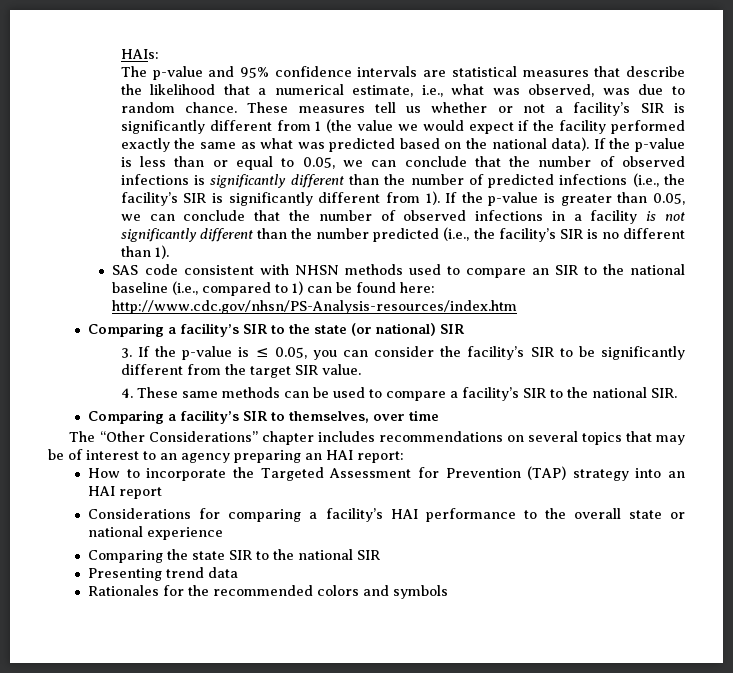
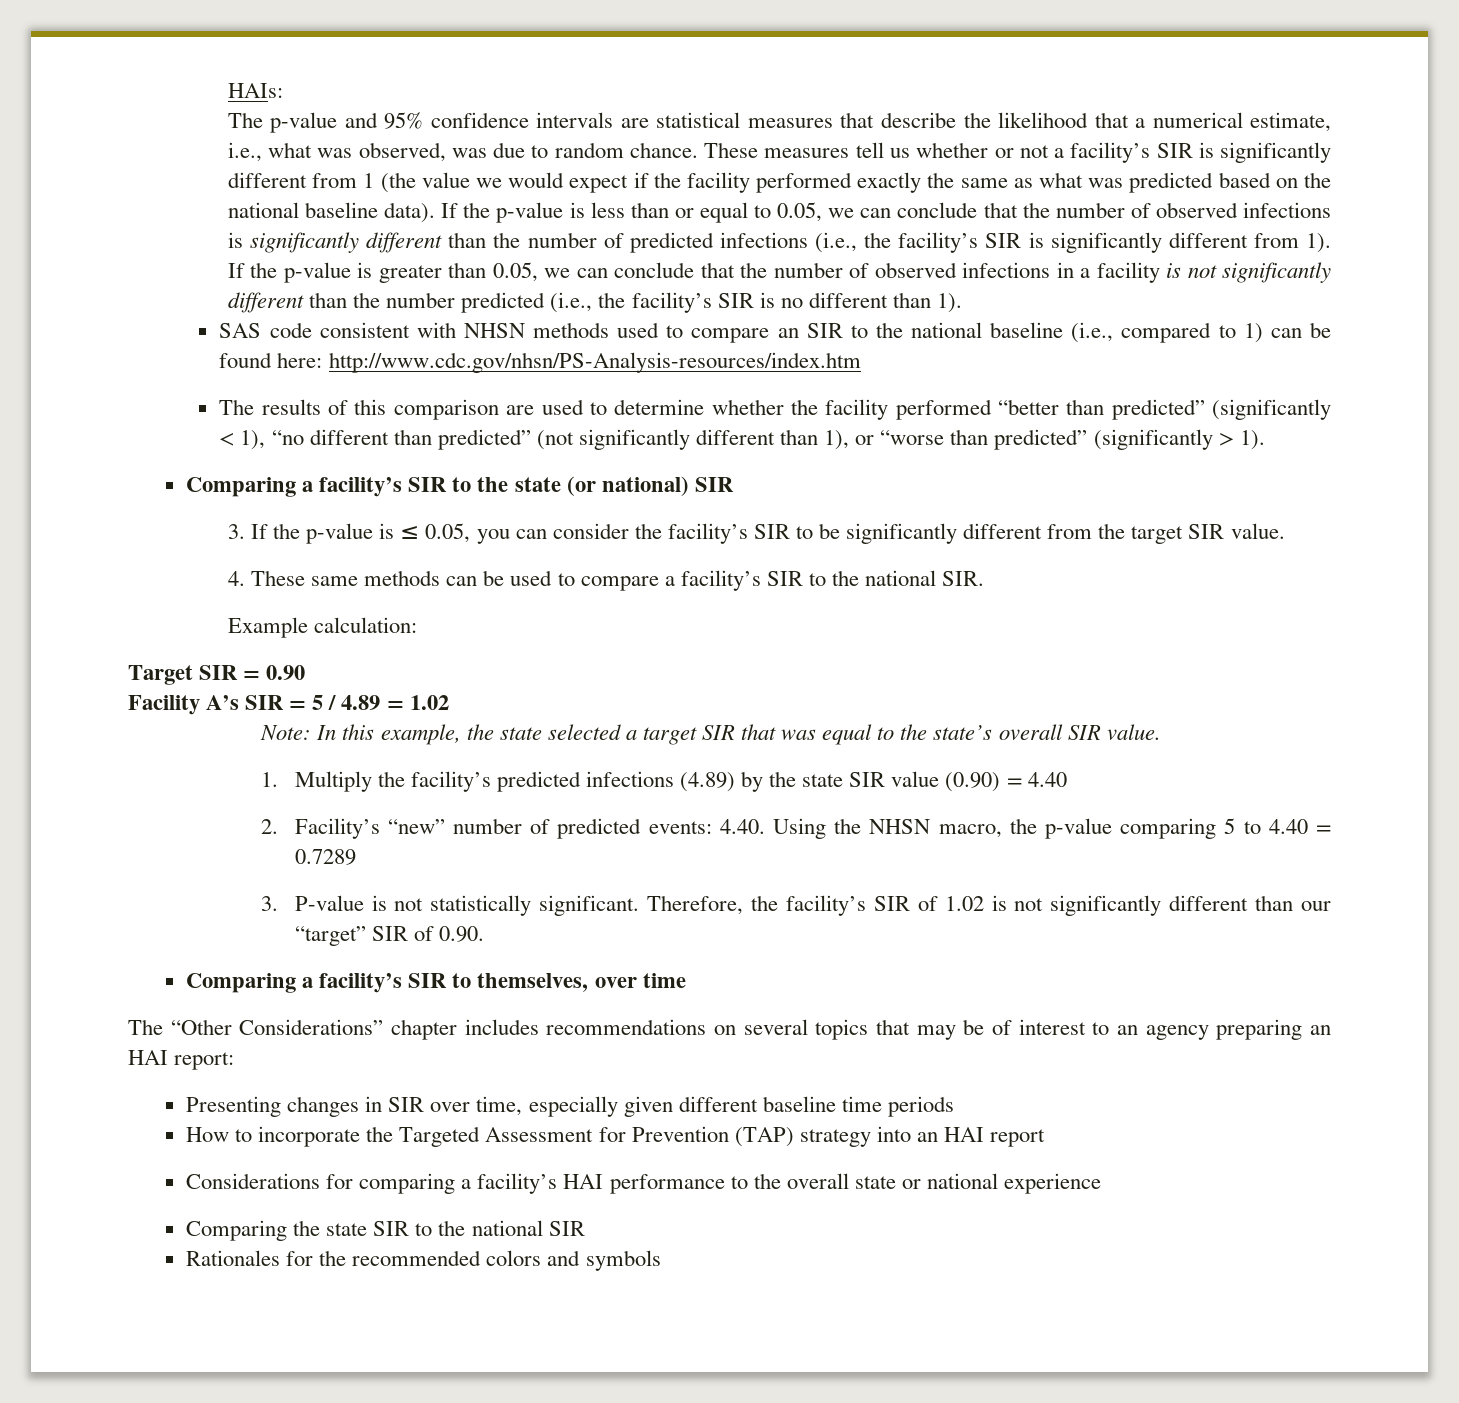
- These measures tell us whether or not a facility’s SIR is significantly different from 1 (the value we would expect if the facility performed exactly the same as what was predicted based on the national data).
+ These measures tell us whether or not a facility’s SIR is significantly different from 1 (the value we would expect if the facility performed exactly the same as what was predicted based on the national baseline data).
+ The results of this comparison are used to determine whether the facility performed “better than predicted” (significantly < 1), “no different than predicted” (not significantly different than 1), or “worse than predicted” (significantly > 1).
+ Example calculation:
+ Target SIR = 0.90
+ Facility A’s SIR = 5 / 4.89 = 1.02
+ Note: In this example, the state selected a target SIR that was equal to the state’s overall SIR value.
+ 1. Multiply the facility’s predicted infections (4.89) by the state SIR value (0.90) = 4.40
+ 2. Facility’s “new” number of predicted events: 4.40. Using the NHSN macro, the p-value comparing 5 to 4.40 = 0.7289
+ 3. P-value is not statistically significant. Therefore, the facility’s SIR of 1.02 is not significantly different than our “target” SIR of 0.90.
+ Presenting changes in SIR over time, especially given different baseline time periods
- Presenting trend data

